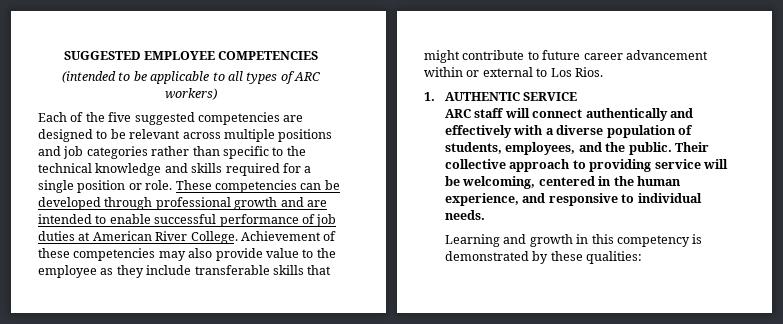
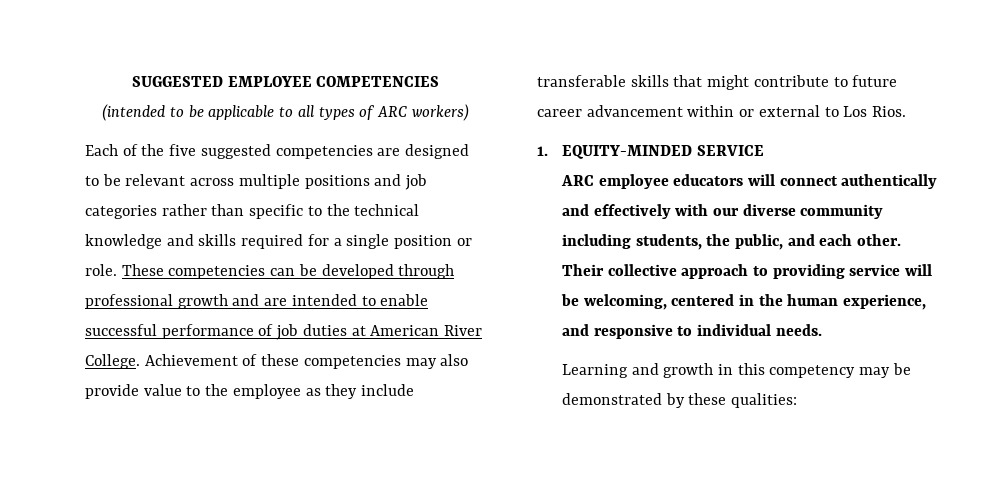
- 1. AUTHENTIC SERVICE
+ 1. EQUITY-MINDED SERVICE
- ARC staff will connect authentically and effectively with a diverse population of students, employees, and the public.
+ ARC employee educators will connect authentically and effectively with our diverse community including students, the public, and each other.
- Learning and growth in this competency is demonstrated by these qualities:
+ Learning and growth in this competency may be demonstrated by these qualities:

